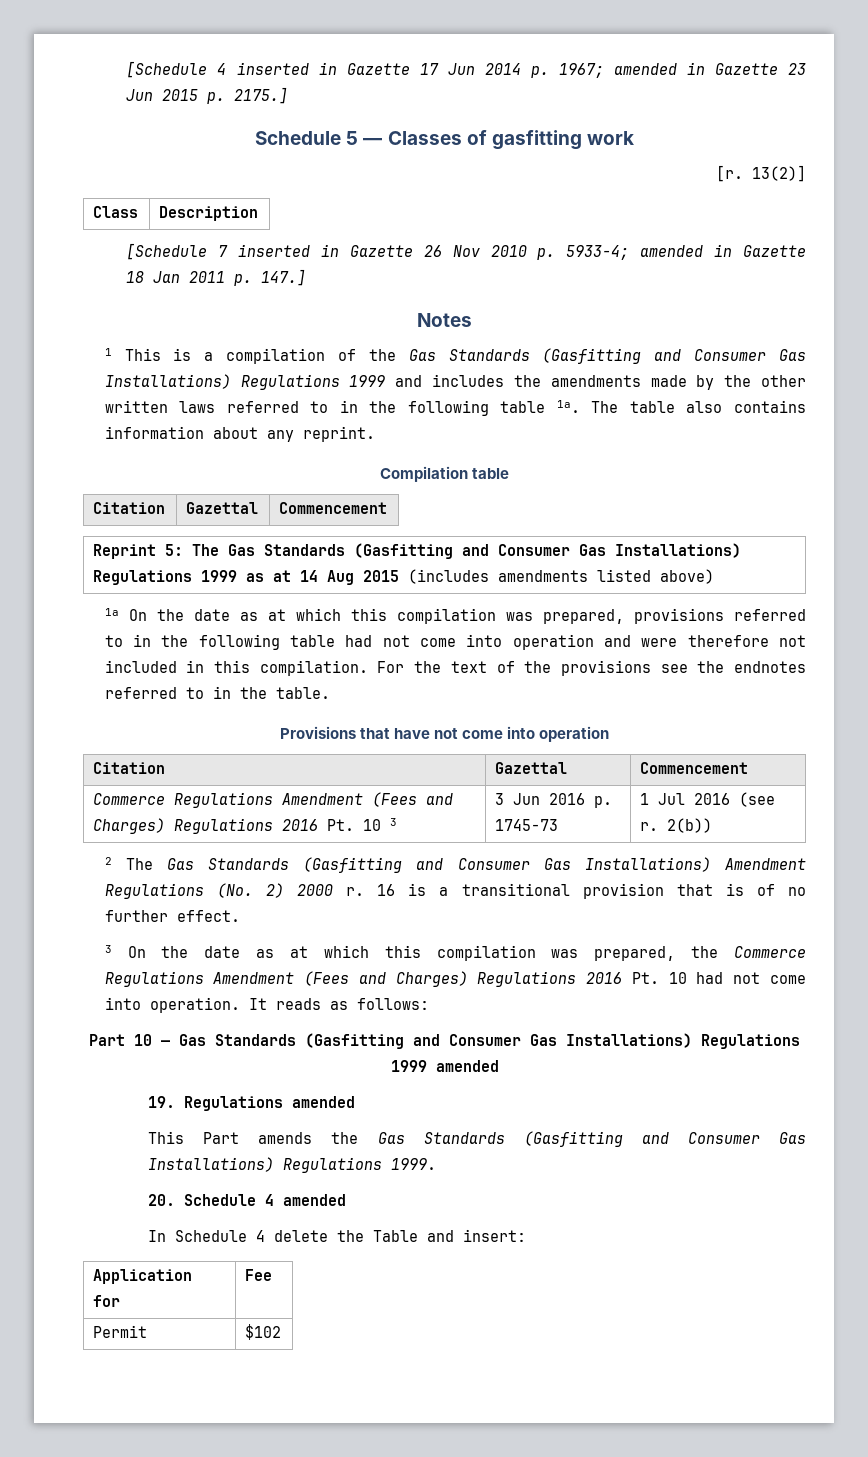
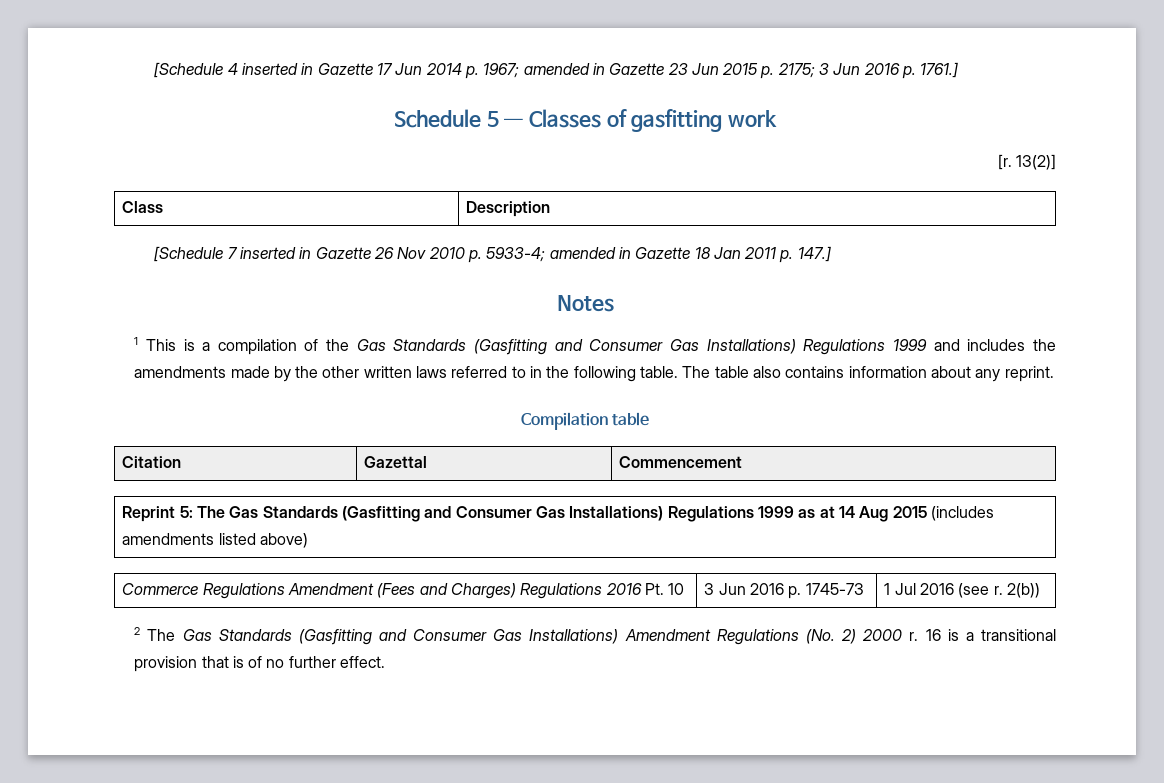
- [Schedule 4 inserted in Gazette 17 Jun 2014 p. 1967; amended in Gazette 23 Jun 2015 p. 2175.]
+ [Schedule 4 inserted in Gazette 17 Jun 2014 p. 1967; amended in Gazette 23 Jun 2015 p. 2175; 3 Jun 2016 p. 1761.]
- 1 This is a compilation of the Gas Standards (Gasfitting and Consumer Gas Installations) Regulations 1999 and includes the amendments made by the other written laws referred to in the following table 1a.
+ 1 This is a compilation of the Gas Standards (Gasfitting and Consumer Gas Installations) Regulations 1999 and includes the amendments made by the other written laws referred to in the following table.
- 1a On the date as at which this compilation was prepared, provisions referred to in the following table had not come into operation and were therefore not included in this compilation. For the text of the provisions see the endnotes referred to in the table.
- Provisions that have not come into operation
- Citation | Gazettal | Commencement
- Commerce Regulations Amendment (Fees and Charges) Regulations 2016 Pt. 10 3 | 3 Jun 2016 p. 1745-73 | 1 Jul 2016 (see r. 2(b))
+ Commerce Regulations Amendment (Fees and Charges) Regulations 2016 Pt. 10 | 3 Jun 2016 p. 1745-73 | 1 Jul 2016 (see r. 2(b))
- 3 On the date as at which this compilation was prepared, the Commerce Regulations Amendment (Fees and Charges) Regulations 2016 Pt. 10 had not come into operation. It reads as follows:
- Part 10 — Gas Standards (Gasfitting and Consumer Gas Installations) Regulations 1999 amended
- 19. Regulations amended
- This Part amends the Gas Standards (Gasfitting and Consumer Gas Installations) Regulations 1999.
- 20. Schedule 4 amended
- In Schedule 4 delete the Table and insert:
- Application for | Fee
- Permit | $102

